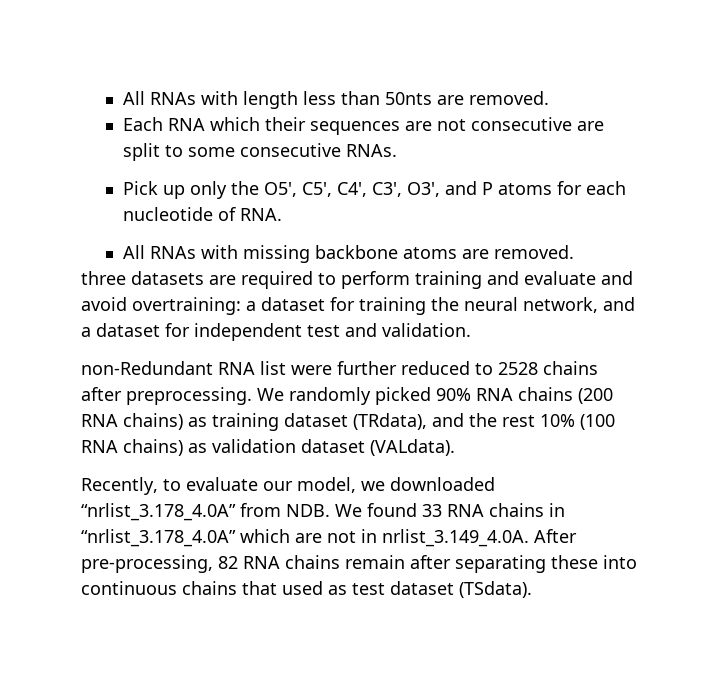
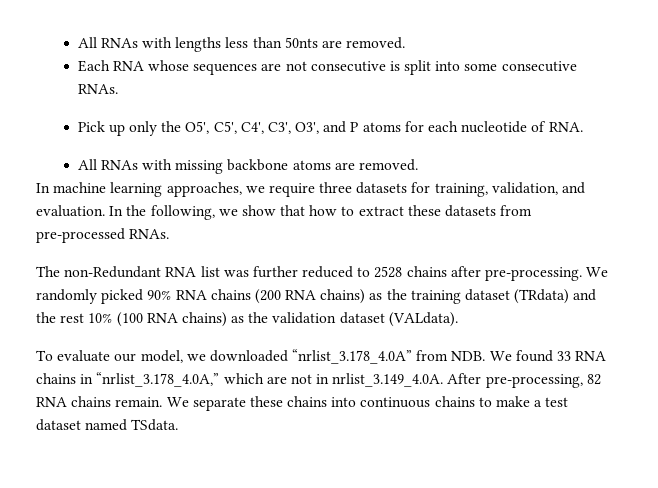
- All RNAs with length less than 50nts are removed.
+ All RNAs with lengths less than 50nts are removed.
- Each RNA which their sequences are not consecutive are split to some consecutive RNAs.
+ Each RNA whose sequences are not consecutive is split into some consecutive RNAs.
- three datasets are required to perform training and evaluate and avoid overtraining: a dataset for training the neural network, and a dataset for independent test and validation.
- non-Redundant RNA list were further reduced to 2528 chains after preprocessing.
+ In machine learning approaches, we require three datasets for training, validation, and evaluation. In the following, we show that how to extract these datasets from pre-processed RNAs.
+ The non-Redundant RNA list was further reduced to 2528 chains after pre-processing.
- We randomly picked 90% RNA chains (200 RNA chains) as training dataset (TRdata), and the rest 10% (100 RNA chains) as validation dataset (VALdata).
+ We randomly picked 90% RNA chains (200 RNA chains) as the training dataset (TRdata) and the rest 10% (100 RNA chains) as the validation dataset (VALdata).
- Recently, to evaluate our model, we downloaded “nrlist_3.178_4.0A” from NDB. We found 33 RNA chains in “nrlist_3.178_4.0A” which are not in nrlist_3.149_4.0A. After pre-processing, 82 RNA chains remain after separating these into continuous chains that used as test dataset (TSdata).
+ To evaluate our model, we downloaded “nrlist_3.178_4.0A” from NDB. We found 33 RNA chains in “nrlist_3.178_4.0A,” which are not in nrlist_3.149_4.0A. After pre-processing, 82 RNA chains remain. We separate these chains into continuous chains to make a test dataset named TSdata.

